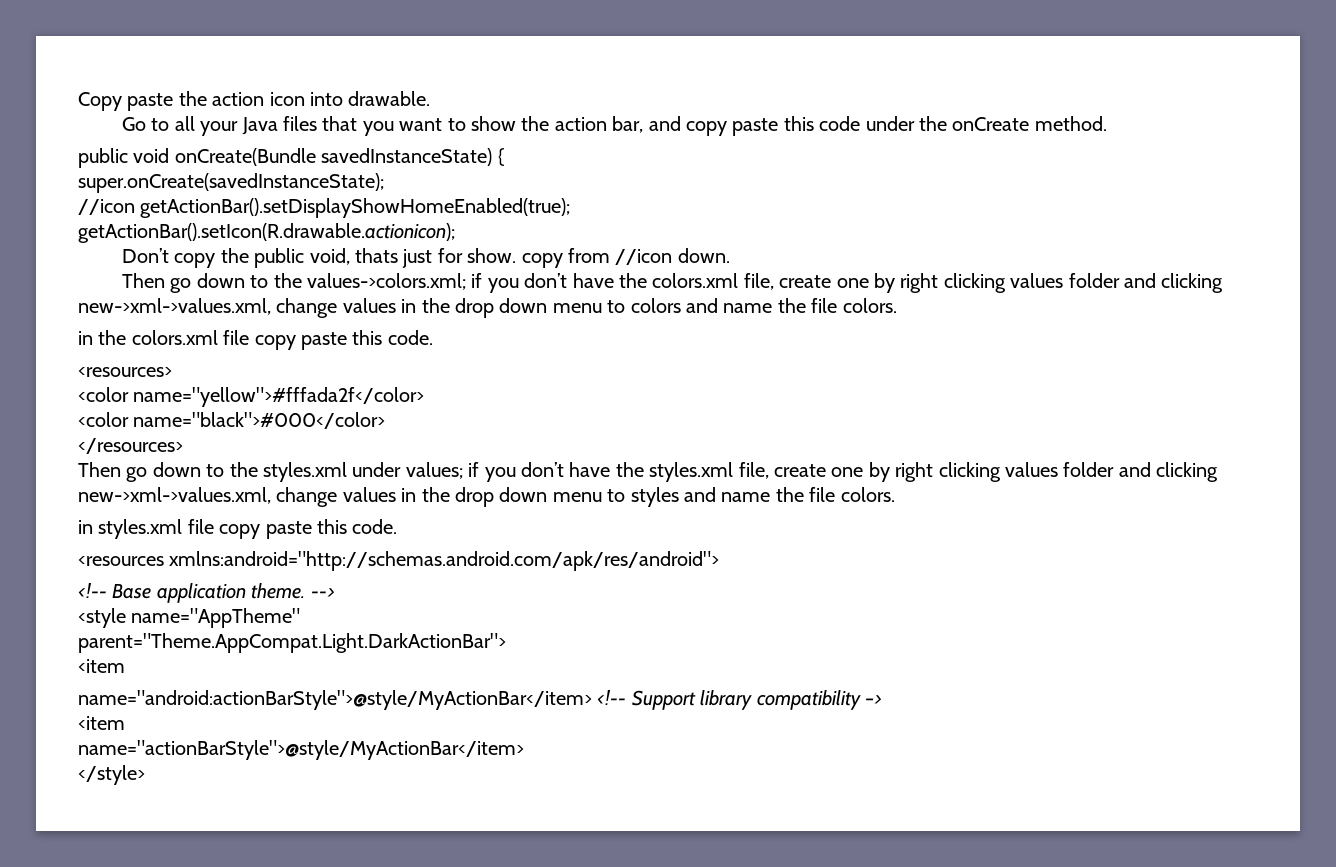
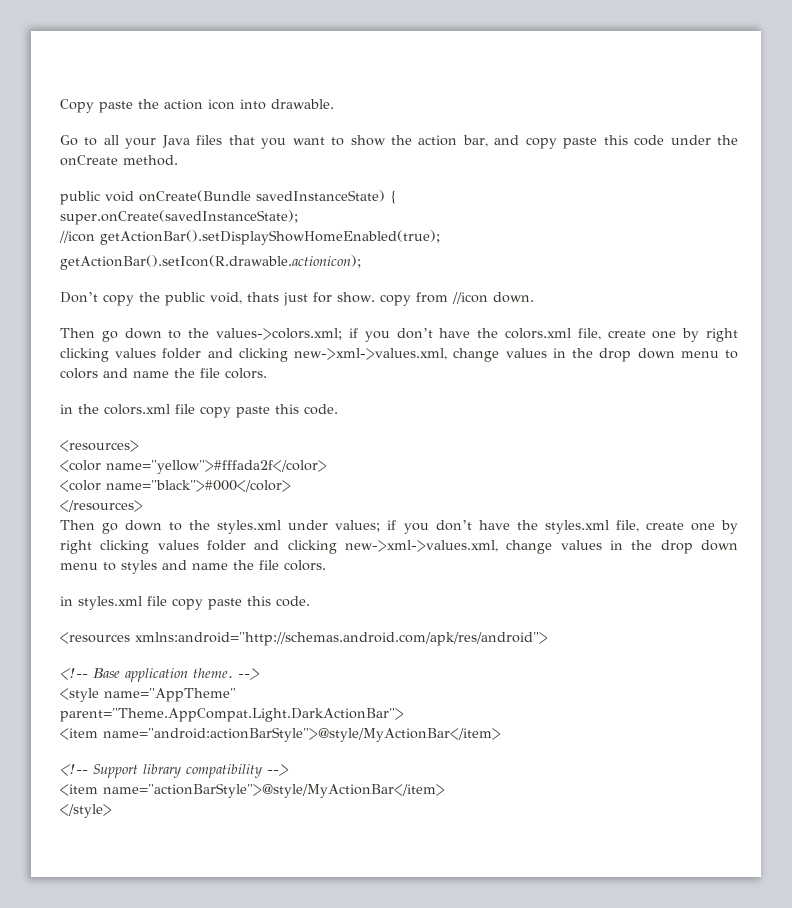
  parent="Theme.AppCompat.Light.DarkActionBar">
- <item
- name="android:actionBarStyle">@style/MyActionBar</item> <!-- Support library compatibility –>
- <item
- name="actionBarStyle">@style/MyActionBar</item>
+ <item name="android:actionBarStyle">@style/MyActionBar</item>
+ <!-- Support library compatibility -->
+ <item name="actionBarStyle">@style/MyActionBar</item>

